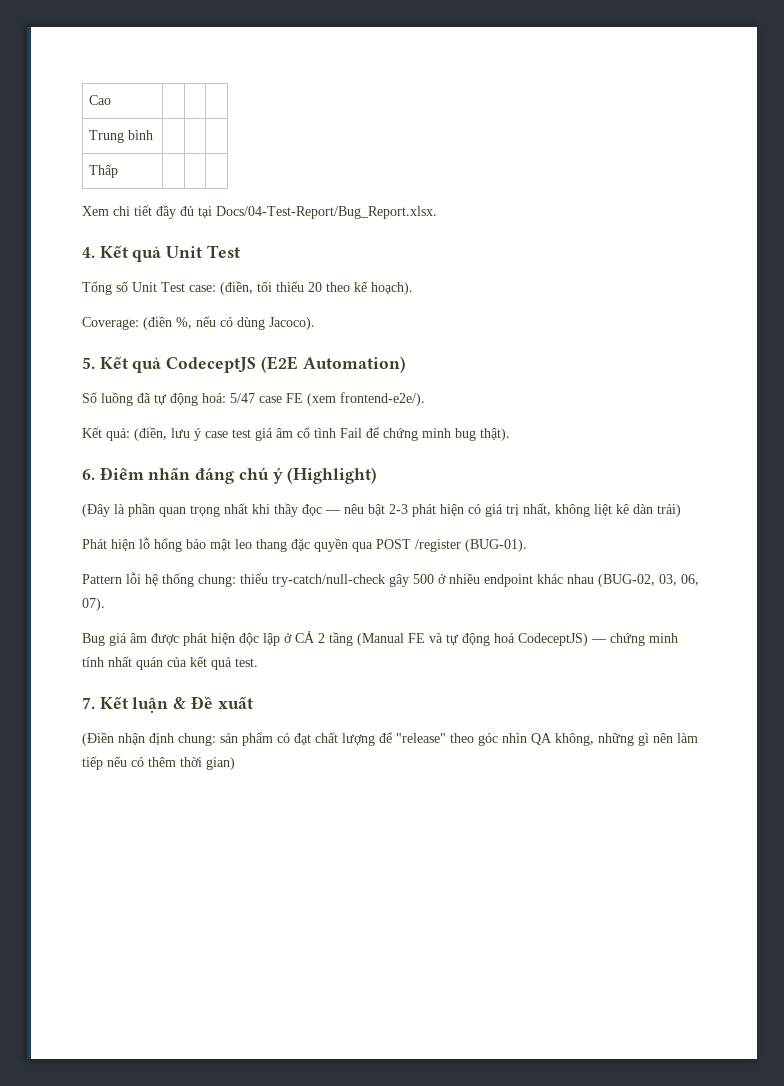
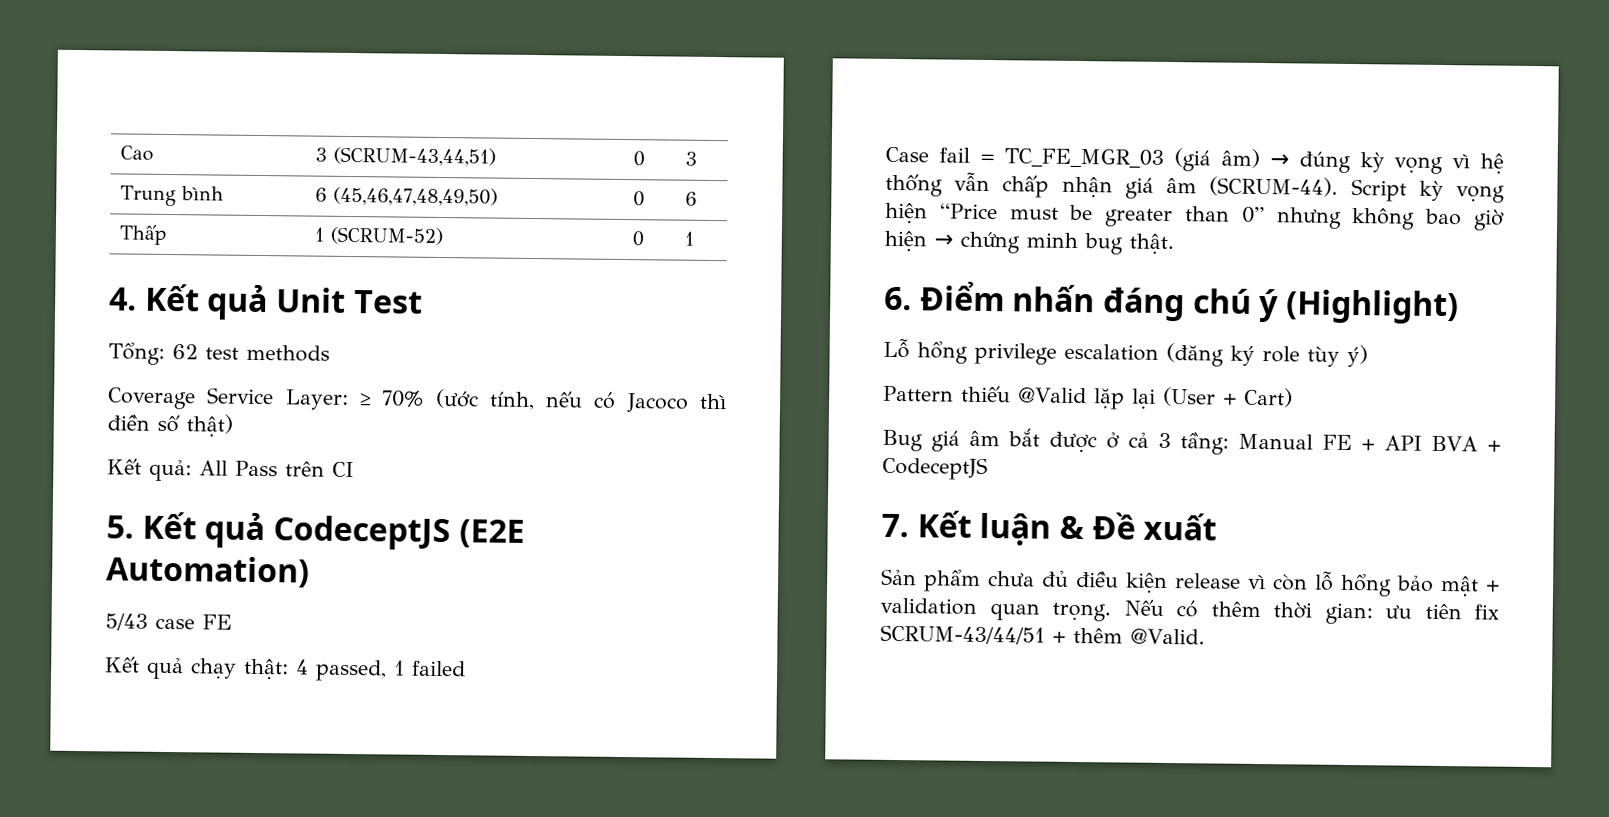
- Cao | | |
- Trung bình | | |
- Thấp | | |
- Xem chi tiết đầy đủ tại Docs/04-Test-Report/Bug_Report.xlsx.
+ Cao | 3 (SCRUM-43,44,51) | 0 | 3
+ Trung bình | 6 (45,46,47,48,49,50) | 0 | 6
+ Thấp | 1 (SCRUM-52) | 0 | 1
- Tổng số Unit Test case: (điền, tối thiểu 20 theo kế hoạch).
- Coverage: (điền %, nếu có dùng Jacoco).
+ Tổng: 62 test methods
+ Coverage Service Layer: ≥ 70% (ước tính, nếu có Jacoco thì điền số thật)
+ Kết quả: All Pass trên CI
- Số luồng đã tự động hoá: 5/47 case FE (xem frontend-e2e/).
- Kết quả: (điền, lưu ý case test giá âm cố tình Fail để chứng minh bug thật).
+ 5/43 case FE
+ Kết quả chạy thật: 4 passed, 1 failed
+ Case fail = TC_FE_MGR_03 (giá âm) → đúng kỳ vọng vì hệ thống vẫn chấp nhận giá âm (SCRUM-44). Script kỳ vọng hiện “Price must be greater than 0” nhưng không bao giờ hiện → chứng minh bug thật.
- (Đây là phần quan trọng nhất khi thầy đọc — nêu bật 2-3 phát hiện có giá trị nhất, không liệt kê dàn trải)
- Phát hiện lỗ hổng bảo mật leo thang đặc quyền qua POST /register (BUG-01).
- Pattern lỗi hệ thống chung: thiếu try-catch/null-check gây 500 ở nhiều endpoint khác nhau (BUG-02, 03, 06, 07).
- Bug giá âm được phát hiện độc lập ở CẢ 2 tầng (Manual FE và tự động hoá CodeceptJS) — chứng minh tính nhất quán của kết quả test.
+ Lỗ hổng privilege escalation (đăng ký role tùy ý)
+ Pattern thiếu @Valid lặp lại (User + Cart)
+ Bug giá âm bắt được ở cả 3 tầng: Manual FE + API BVA + CodeceptJS
- (Điền nhận định chung: sản phẩm có đạt chất lượng để "release" theo góc nhìn QA không, những gì nên làm tiếp nếu có thêm thời gian)
+ Sản phẩm chưa đủ điều kiện release vì còn lỗ hổng bảo mật + validation quan trọng. Nếu có thêm thời gian: ưu tiên fix SCRUM-43/44/51 + thêm @Valid.

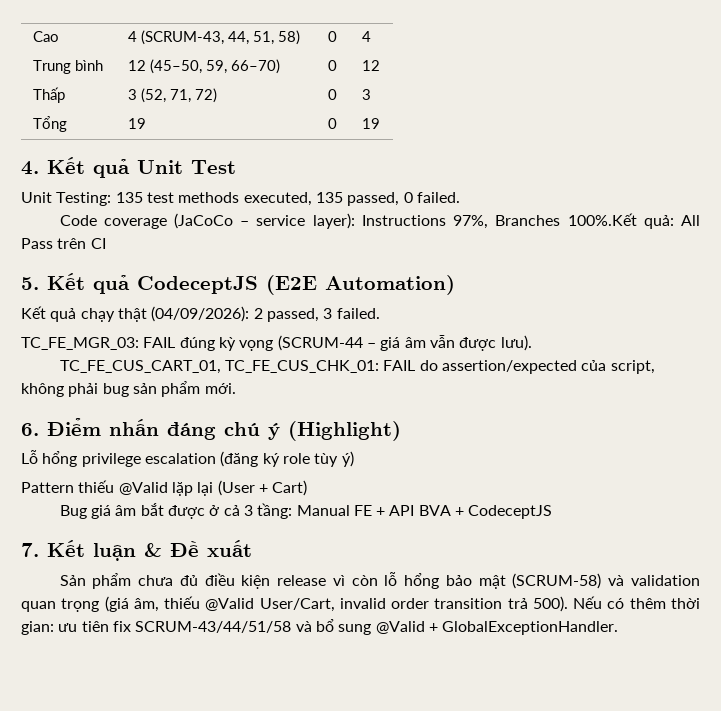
- Cao | 3 (SCRUM-43,44,51) | 0 | 3
- Trung bình | 6 (45,46,47,48,49,50) | 0 | 6
- Thấp | 1 (SCRUM-52) | 0 | 1
+ Cao | 4 (SCRUM-43, 44, 51, 58) | 0 | 4
+ Trung bình | 12 (45–50, 59, 66–70) | 0 | 12
+ Thấp | 3 (52, 71, 72) | 0 | 3
+ Tổng | 19 | 0 | 19
- Tổng: 62 test methods
- Coverage Service Layer: ≥ 70% (ước tính, nếu có Jacoco thì điền số thật)
- Kết quả: All Pass trên CI
+ Unit Testing: 135 test methods executed, 135 passed, 0 failed.
+ Code coverage (JaCoCo – service layer): Instructions 97%, Branches 100%.Kết quả: All Pass trên CI
- 5/43 case FE
- Kết quả chạy thật: 4 passed, 1 failed
- Case fail = TC_FE_MGR_03 (giá âm) → đúng kỳ vọng vì hệ thống vẫn chấp nhận giá âm (SCRUM-44). Script kỳ vọng hiện “Price must be greater than 0” nhưng không bao giờ hiện → chứng minh bug thật.
+ Kết quả chạy thật (04/09/2026): 2 passed, 3 failed.
+ TC_FE_MGR_03: FAIL đúng kỳ vọng (SCRUM-44 – giá âm vẫn được lưu).
+ TC_FE_CUS_CART_01, TC_FE_CUS_CHK_01: FAIL do assertion/expected của script, không phải bug sản phẩm mới.
- Sản phẩm chưa đủ điều kiện release vì còn lỗ hổng bảo mật + validation quan trọng.
+ Sản phẩm chưa đủ điều kiện release vì còn lỗ hổng bảo mật (SCRUM-58) và validation quan trọng (giá âm, thiếu @Valid User/Cart, invalid order transition trả 500).
- Nếu có thêm thời gian: ưu tiên fix SCRUM-43/44/51 + thêm @Valid.
+ Nếu có thêm thời gian: ưu tiên fix SCRUM-43/44/51/58 và bổ sung @Valid + GlobalExceptionHandler.

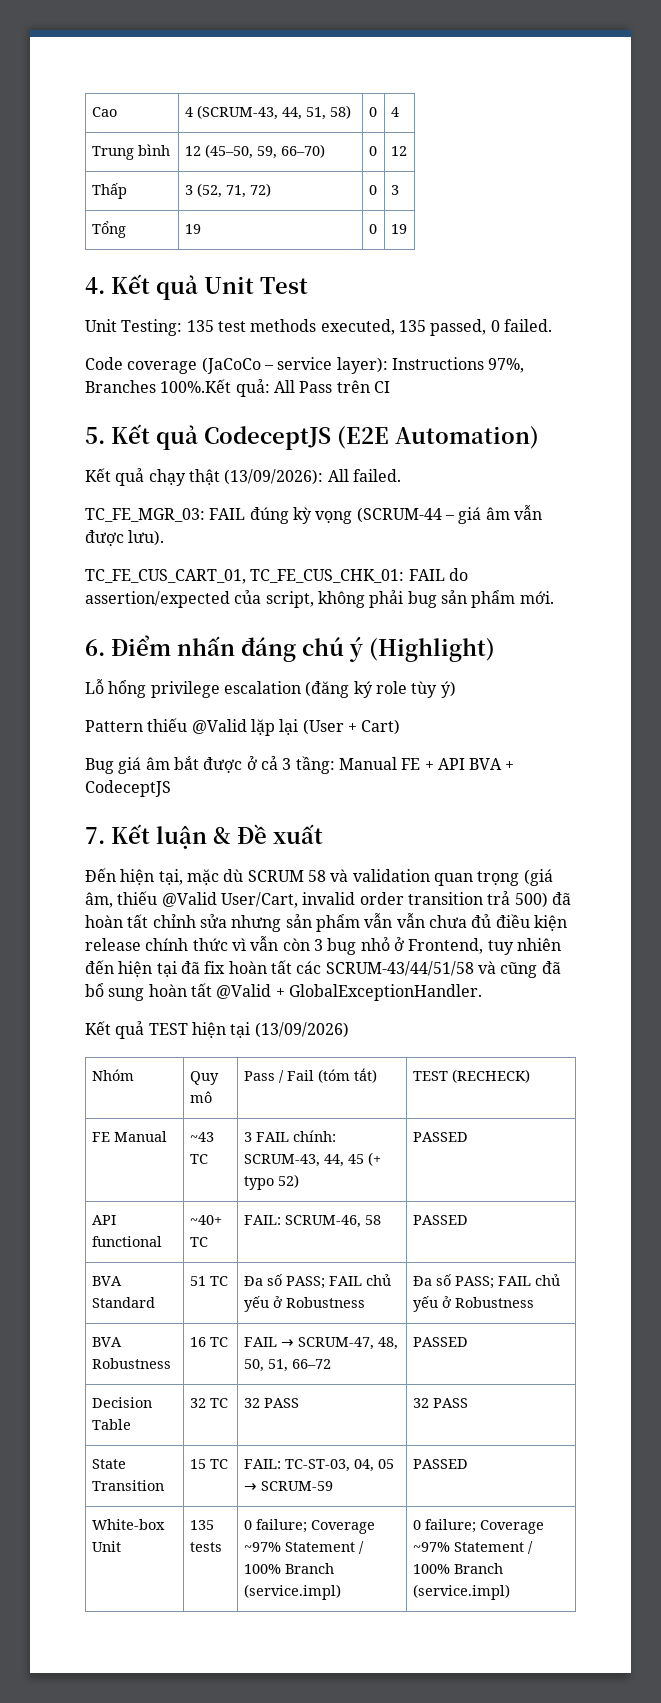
- Kết quả chạy thật (04/09/2026): 2 passed, 3 failed.
+ Kết quả chạy thật (13/09/2026): All failed.
- Sản phẩm chưa đủ điều kiện release vì còn lỗ hổng bảo mật (SCRUM-58) và validation quan trọng (giá âm, thiếu @Valid User/Cart, invalid order transition trả 500). Nếu có thêm thời gian: ưu tiên fix SCRUM-43/44/51/58 và bổ sung @Valid + GlobalExceptionHandler.
+ Đến hiện tại, mặc dù SCRUM 58 và validation quan trọng (giá âm, thiếu @Valid User/Cart, invalid order transition trả 500) đã hoàn tất chỉnh sửa nhưng sản phẩm vẫn vẫn chưa đủ điều kiện release chính thức vì vẫn còn 3 bug nhỏ ở Frontend, tuy nhiên đến hiện tại đã fix hoàn tất các SCRUM-43/44/51/58 và cũng đã bổ sung hoàn tất @Valid + GlobalExceptionHandler.
+ Kết quả TEST hiện tại (13/09/2026)
+ Nhóm | Quy mô | Pass / Fail (tóm tắt) | TEST (RECHECK)
+ FE Manual | ~43 TC | 3 FAIL chính: SCRUM-43, 44, 45 (+ typo 52) | PASSED
+ API functional | ~40+ TC | FAIL: SCRUM-46, 58 | PASSED
+ BVA Standard | 51 TC | Đa số PASS; FAIL chủ yếu ở Robustness | Đa số PASS; FAIL chủ yếu ở Robustness
+ BVA Robustness | 16 TC | FAIL → SCRUM-47, 48, 50, 51, 66–72 | PASSED
+ Decision Table | 32 TC | 32 PASS | 32 PASS
+ State Transition | 15 TC | FAIL: TC-ST-03, 04, 05 → SCRUM-59 | PASSED
+ White-box Unit | 135 tests | 0 failure; Coverage ~97% Statement / 100% Branch (service.impl) | 0 failure; Coverage ~97% Statement / 100% Branch (service.impl)

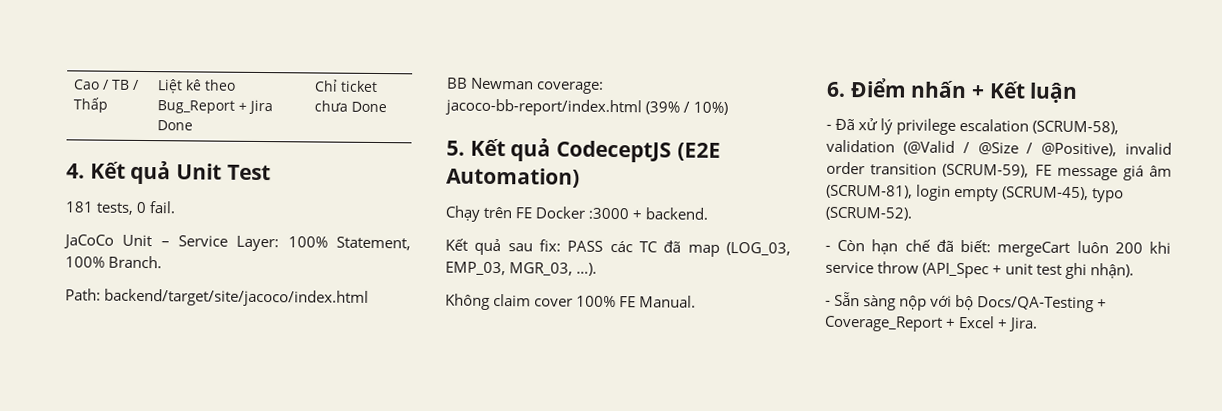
- Cao | 4 (SCRUM-43, 44, 51, 58) | 0 | 4
- Trung bình | 12 (45–50, 59, 66–70) | 0 | 12
- Thấp | 3 (52, 71, 72) | 0 | 3
- Tổng | 19 | 0 | 19
+ Cao / TB / Thấp | Liệt kê theo Bug_Report + Jira Done | Chỉ ticket chưa Done
- Unit Testing: 135 test methods executed, 135 passed, 0 failed.
- Code coverage (JaCoCo – service layer): Instructions 97%, Branches 100%.Kết quả: All Pass trên CI
+ 181 tests, 0 fail.
+ JaCoCo Unit – Service Layer: 100% Statement, 100% Branch.
+ Path: backend/target/site/jacoco/index.html
+ BB Newman coverage: jacoco-bb-report/index.html (39% / 10%)
- Kết quả chạy thật (13/09/2026): All failed.
- TC_FE_MGR_03: FAIL đúng kỳ vọng (SCRUM-44 – giá âm vẫn được lưu).
- TC_FE_CUS_CART_01, TC_FE_CUS_CHK_01: FAIL do assertion/expected của script, không phải bug sản phẩm mới.
- 6. Điểm nhấn đáng chú ý (Highlight)
- Lỗ hổng privilege escalation (đăng ký role tùy ý)
- Pattern thiếu @Valid lặp lại (User + Cart)
- Bug giá âm bắt được ở cả 3 tầng: Manual FE + API BVA + CodeceptJS
- 7. Kết luận & Đề xuất
- Đến hiện tại, mặc dù SCRUM 58 và validation quan trọng (giá âm, thiếu @Valid User/Cart, invalid order transition trả 500) đã hoàn tất chỉnh sửa nhưng sản phẩm vẫn vẫn chưa đủ điều kiện release chính thức vì vẫn còn 3 bug nhỏ ở Frontend, tuy nhiên đến hiện tại đã fix hoàn tất các SCRUM-43/44/51/58 và cũng đã bổ sung hoàn tất @Valid + GlobalExceptionHandler.
- Kết quả TEST hiện tại (13/09/2026)
- Nhóm | Quy mô | Pass / Fail (tóm tắt) | TEST (RECHECK)
- FE Manual | ~43 TC | 3 FAIL chính: SCRUM-43, 44, 45 (+ typo 52) | PASSED
- API functional | ~40+ TC | FAIL: SCRUM-46, 58 | PASSED
- BVA Standard | 51 TC | Đa số PASS; FAIL chủ yếu ở Robustness | Đa số PASS; FAIL chủ yếu ở Robustness
- BVA Robustness | 16 TC | FAIL → SCRUM-47, 48, 50, 51, 66–72 | PASSED
- Decision Table | 32 TC | 32 PASS | 32 PASS
- State Transition | 15 TC | FAIL: TC-ST-03, 04, 05 → SCRUM-59 | PASSED
- White-box Unit | 135 tests | 0 failure; Coverage ~97% Statement / 100% Branch (service.impl) | 0 failure; Coverage ~97% Statement / 100% Branch (service.impl)
+ Chạy trên FE Docker :3000 + backend.
+ Kết quả sau fix: PASS các TC đã map (LOG_03, EMP_03, MGR_03, …).
+ Không claim cover 100% FE Manual.
+ 6. Điểm nhấn + Kết luận
+ - Đã xử lý privilege escalation (SCRUM-58), validation (@Valid / @Size / @Positive), invalid order transition (SCRUM-59), FE message giá âm (SCRUM-81), login empty (SCRUM-45), typo (SCRUM-52).
+ - Còn hạn chế đã biết: mergeCart luôn 200 khi service throw (API_Spec + unit test ghi nhận).
+ - Sẵn sàng nộp với bộ Docs/QA-Testing + Coverage_Report + Excel + Jira.

